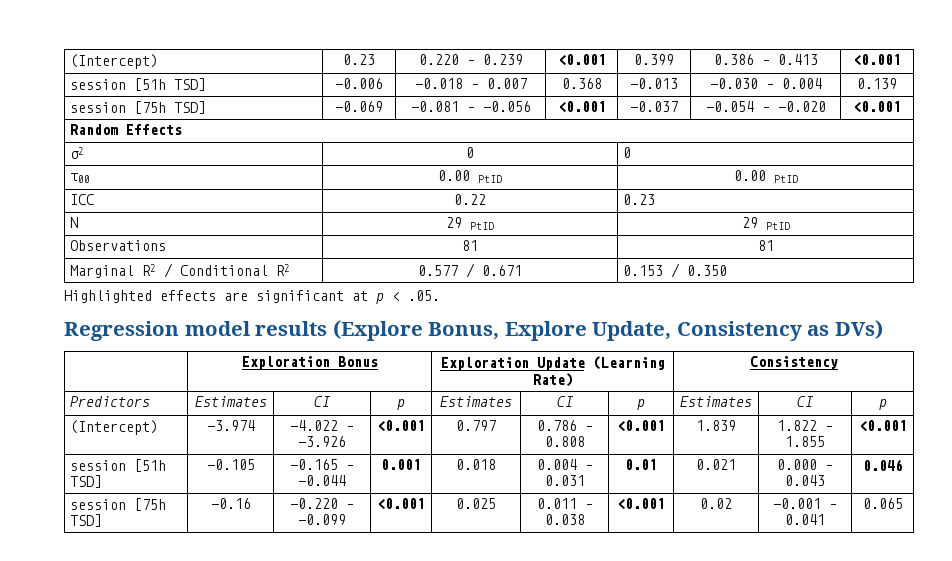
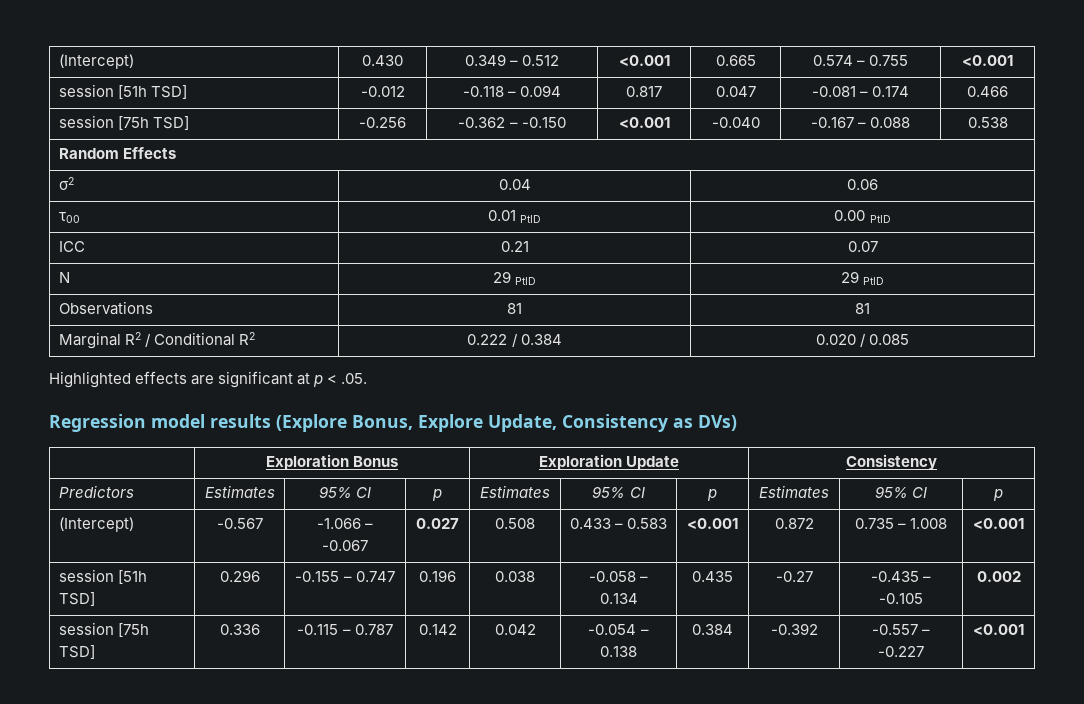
- (Intercept) | 0.23 | 0.220 – 0.239 | <0.001 | 0.399 | 0.386 – 0.413 | <0.001
- session [51h TSD] | -0.006 | -0.018 – 0.007 | 0.368 | -0.013 | -0.030 – 0.004 | 0.139
- session [75h TSD] | -0.069 | -0.081 – -0.056 | <0.001 | -0.037 | -0.054 – -0.020 | <0.001
+ (Intercept) | 0.430 | 0.349 – 0.512 | <0.001 | 0.665 | 0.574 – 0.755 | <0.001
+ session [51h TSD] | -0.012 | -0.118 – 0.094 | 0.817 | 0.047 | -0.081 – 0.174 | 0.466
+ session [75h TSD] | -0.256 | -0.362 – -0.150 | <0.001 | -0.040 | -0.167 – 0.088 | 0.538
- σ2 | 0 | 0
+ σ2 | 0.04 | 0.06
- τ00 | 0.00 PtID | 0.00 PtID
+ τ00 | 0.01 PtID | 0.00 PtID
- ICC | 0.22 | 0.23
+ ICC | 0.21 | 0.07
- Marginal R2 / Conditional R2 | 0.577 / 0.671 | 0.153 / 0.350
+ Marginal R2 / Conditional R2 | 0.222 / 0.384 | 0.020 / 0.085
- | Exploration Bonus | Exploration Update (Learning Rate) | Consistency
+ | Exploration Bonus | Exploration Update | Consistency
- Predictors | Estimates | CI | p | Estimates | CI | p | Estimates | CI | p
+ Predictors | Estimates | 95% CI | p | Estimates | 95% CI | p | Estimates | 95% CI | p
- (Intercept) | -3.974 | -4.022 – -3.926 | <0.001 | 0.797 | 0.786 – 0.808 | <0.001 | 1.839 | 1.822 – 1.855 | <0.001
- session [51h TSD] | -0.105 | -0.165 – -0.044 | 0.001 | 0.018 | 0.004 – 0.031 | 0.01 | 0.021 | 0.000 – 0.043 | 0.046
- session [75h TSD] | -0.16 | -0.220 – -0.099 | <0.001 | 0.025 | 0.011 – 0.038 | <0.001 | 0.02 | -0.001 – 0.041 | 0.065
+ (Intercept) | -0.567 | -1.066 – -0.067 | 0.027 | 0.508 | 0.433 – 0.583 | <0.001 | 0.872 | 0.735 – 1.008 | <0.001
+ session [51h TSD] | 0.296 | -0.155 – 0.747 | 0.196 | 0.038 | -0.058 – 0.134 | 0.435 | -0.27 | -0.435 – -0.105 | 0.002
+ session [75h TSD] | 0.336 | -0.115 – 0.787 | 0.142 | 0.042 | -0.054 – 0.138 | 0.384 | -0.392 | -0.557 – -0.227 | <0.001

